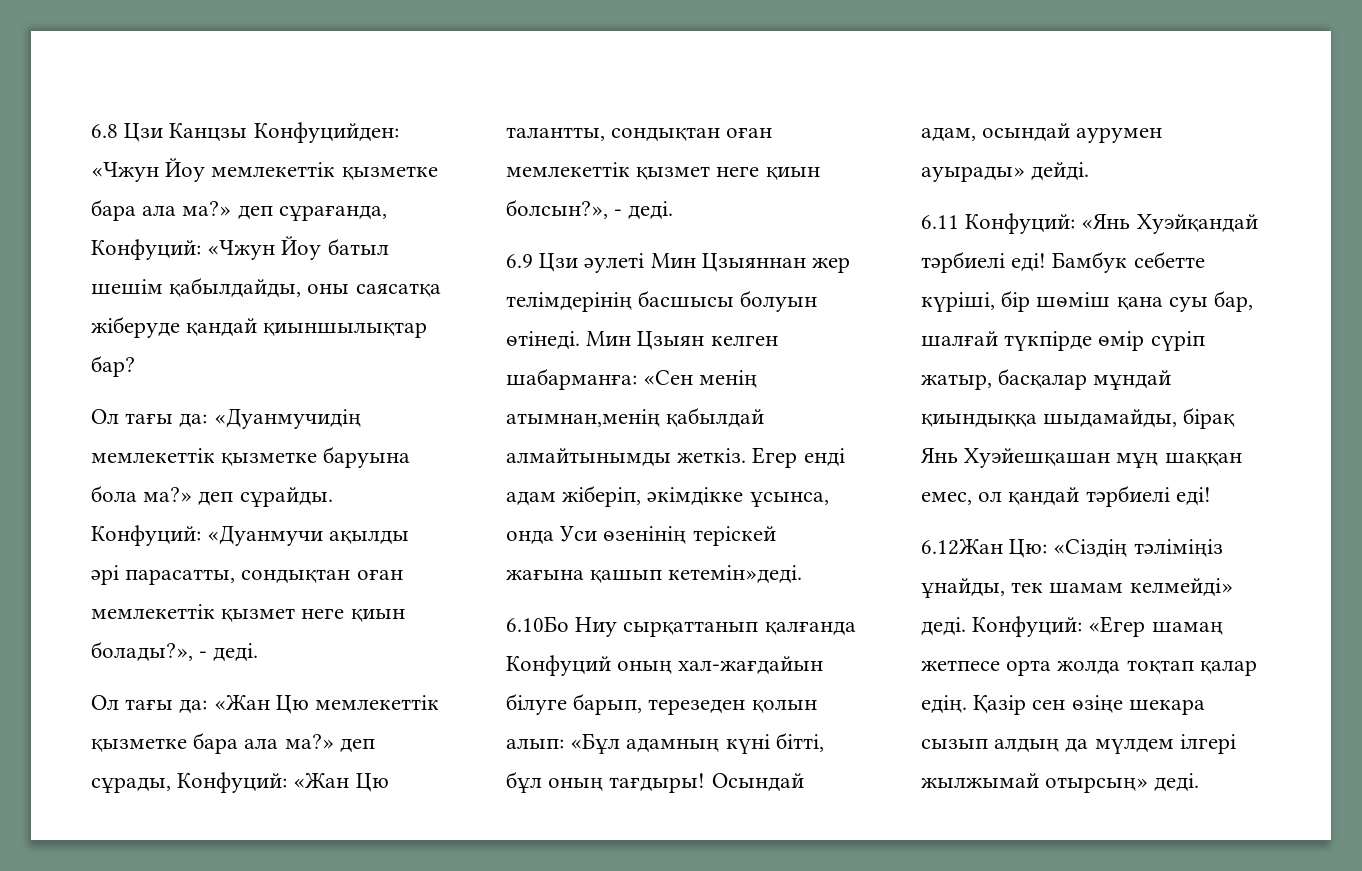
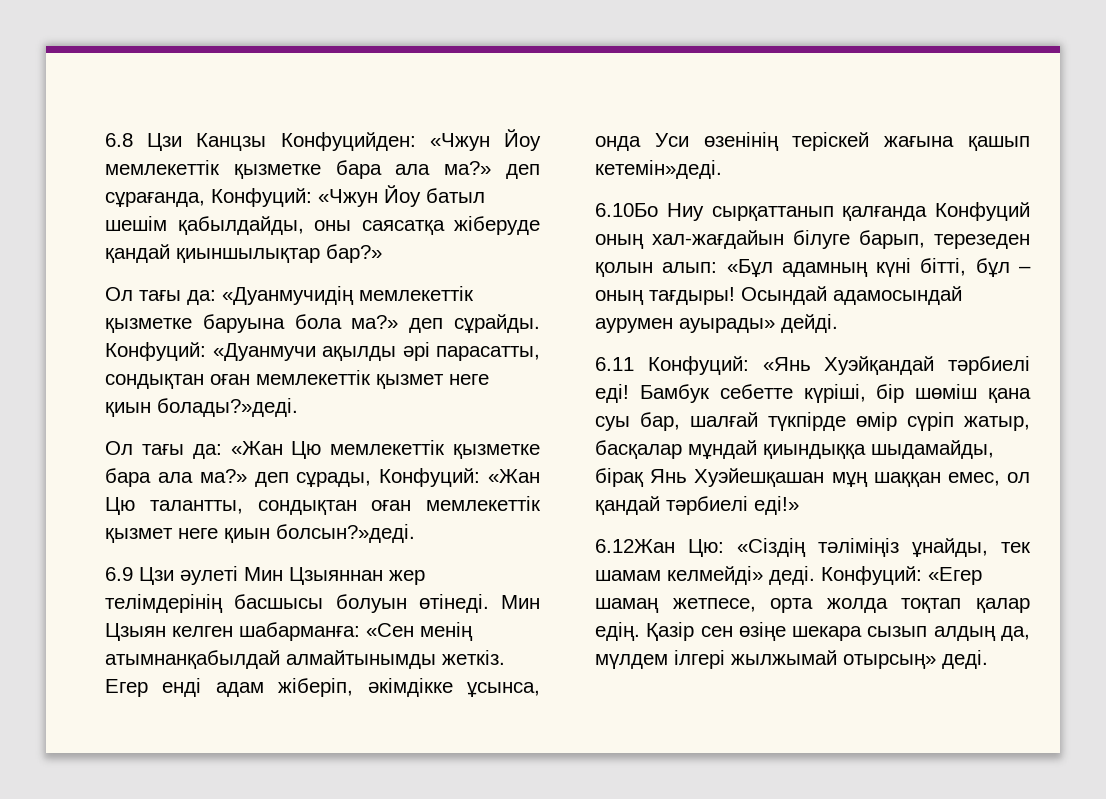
- 6.8 Цзи Канцзы Конфуцийден: «Чжун Йоу мемлекеттік қызметке бара ала ма?» деп сұрағанда, Конфуций: «Чжун Йоу батыл шешім қабылдайды, оны саясатқа жіберуде қандай қиыншылықтар бар?
+ 6.8 Цзи Канцзы Конфуцийден: «Чжун Йоу мемлекеттік қызметке бара ала ма?» деп сұрағанда, Конфуций: «Чжун Йоу батыл шешім қабылдайды, оны саясатқа жіберуде қандай қиыншылықтар бар?»
- Конфуций: «Дуанмучи ақылды әрі парасатты, сондықтан оған мемлекеттік қызмет неге қиын болады?», - деді.
+ Конфуций: «Дуанмучи ақылды әрі парасатты, сондықтан оған мемлекеттік қызмет неге қиын болады?»деді.
- Ол тағы да: «Жан Цю мемлекеттік қызметке бара ала ма?» деп сұрады, Конфуций: «Жан Цю талантты, сондықтан оған мемлекеттік қызмет неге қиын болсын?», - деді.
+ Ол тағы да: «Жан Цю мемлекеттік қызметке бара ала ма?» деп сұрады, Конфуций: «Жан Цю талантты, сондықтан оған мемлекеттік қызмет неге қиын болсын?»деді.
- Мин Цзыян келген шабарманға: «Сен менің атымнан,менің қабылдай алмайтынымды жеткіз.
+ Мин Цзыян келген шабарманға: «Сен менің атымнанқабылдай алмайтынымды жеткіз.
- 6.10Бо Ниу сырқаттанып қалғанда Конфуций оның хал-жағдайын білуге барып, терезеден қолын алып: «Бұл адамның күні бітті, бұл оның тағдыры!
+ 6.10Бо Ниу сырқаттанып қалғанда Конфуций оның хал-жағдайын білуге барып, терезеден қолын алып: «Бұл адамның күні бітті, бұл – оның тағдыры!
- Осындай адам, осындай аурумен ауырады» дейді.
+ Осындай адамосындай аурумен ауырады» дейді.
- Бамбук себетте күріші, бір шөміш қана суы бар, шалғай түкпірде өмір сүріп жатыр, басқалар мұндай қиындыққа шыдамайды, бірақ Янь Хуэйешқашан мұң шаққан емес, ол қандай тәрбиелі еді!
+ Бамбук себетте күріші, бір шөміш қана суы бар, шалғай түкпірде өмір сүріп жатыр, басқалар мұндай қиындыққа шыдамайды, бірақ Янь Хуэйешқашан мұң шаққан емес, ол қандай тәрбиелі еді!»
- Конфуций: «Егер шамаң жетпесе орта жолда тоқтап қалар едің.
+ Конфуций: «Егер шамаң жетпесе, орта жолда тоқтап қалар едің.
- Қазір сен өзіңе шекара сызып алдың да мүлдем ілгері жылжымай отырсың» деді.
+ Қазір сен өзіңе шекара сызып алдың да, мүлдем ілгері жылжымай отырсың» деді.

